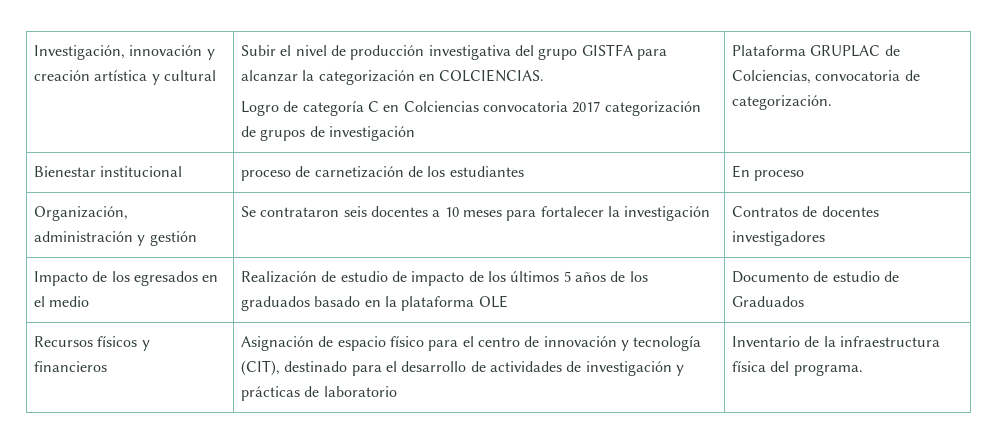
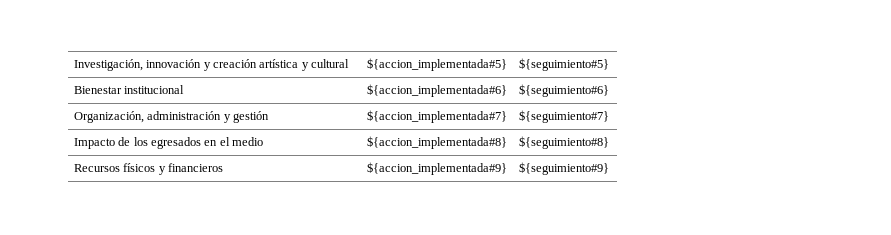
- Subir el nivel de producción investigativa del grupo GISTFA para alcanzar la categorización en COLCIENCIAS.
- Logro de categoría C en Colciencias convocatoria 2017 categorización de grupos de investigación | Plataforma GRUPLAC de Colciencias, convocatoria de categorización.
- Bienestar institucional | proceso de carnetización de los estudiantes | En proceso
- Organización, administración y gestión | Se contrataron seis docentes a 10 meses para fortalecer la investigación | Contratos de docentes investigadores
+ ${accion_implementada#5} | ${seguimiento#5}
+ Bienestar institucional | ${accion_implementada#6} | ${seguimiento#6}
+ Organización, administración y gestión | ${accion_implementada#7} | ${seguimiento#7}
- Impacto de los egresados en el medio | Realización de estudio de impacto de los últimos 5 años de los graduados basado en la plataforma OLE | Documento de estudio de Graduados
- Recursos físicos y financieros | Asignación de espacio físico para el centro de innovación y tecnología (CIT), destinado para el desarrollo de actividades de investigación y prácticas de laboratorio | Inventario de la infraestructura física del programa.
+ Impacto de los egresados en el medio | ${accion_implementada#8} | ${seguimiento#8}
+ Recursos físicos y financieros | ${accion_implementada#9} | ${seguimiento#9}

